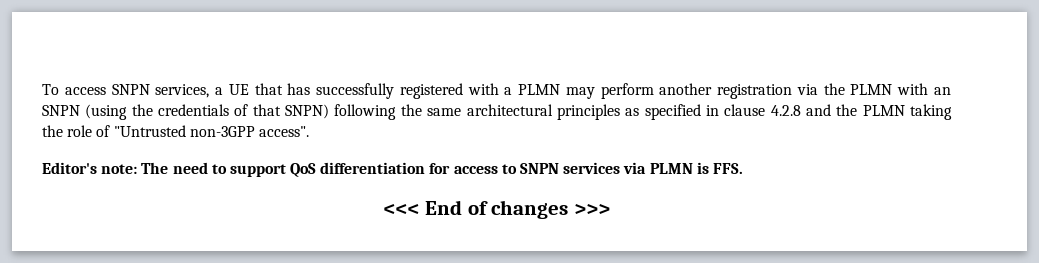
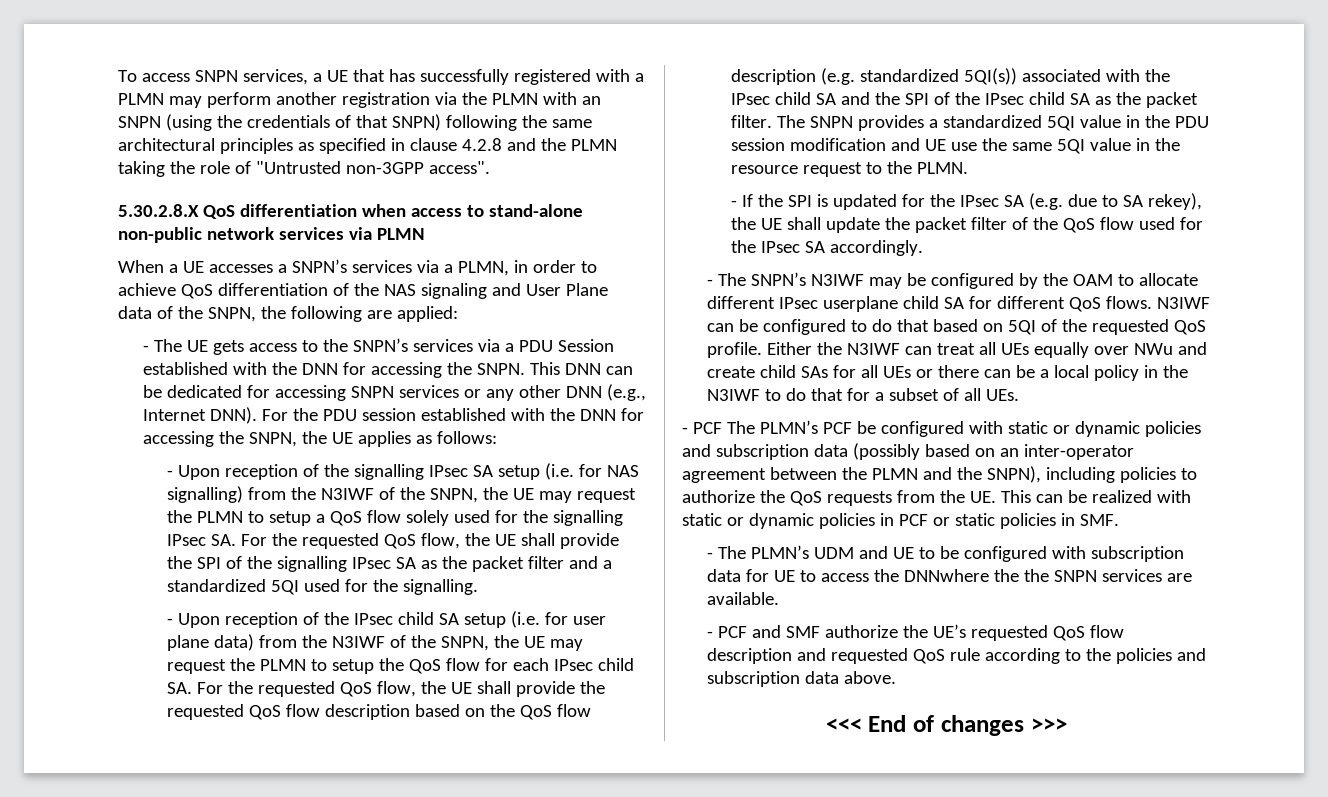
- Editor's note: The need to support QoS differentiation for access to SNPN services via PLMN is FFS.
+ 5.30.2.8.X QoS differentiation when access to stand-alone non-public network services via PLMN
+ When a UE accesses a SNPN’s services via a PLMN, in order to achieve QoS differentiation of the NAS signaling and User Plane data of the SNPN, the following are applied:
+ - The UE gets access to the SNPN’s services via a PDU Session established with the DNN for accessing the SNPN. This DNN can be dedicated for accessing SNPN services or any other DNN (e.g., Internet DNN). For the PDU session established with the DNN for accessing the SNPN, the UE applies as follows:
+ - Upon reception of the signalling IPsec SA setup (i.e. for NAS signalling) from the N3IWF of the SNPN, the UE may request the PLMN to setup a QoS flow solely used for the signalling IPsec SA. For the requested QoS flow, the UE shall provide the SPI of the signalling IPsec SA as the packet filter and a standardized 5QI used for the signalling.
+ - Upon reception of the IPsec child SA setup (i.e. for user plane data) from the N3IWF of the SNPN, the UE may request the PLMN to setup the QoS flow for each IPsec child SA. For the requested QoS flow, the UE shall provide the requested QoS flow description based on the QoS flow description (e.g. standardized 5QI(s)) associated with the IPsec child SA and the SPI of the IPsec child SA as the packet filter. The SNPN provides a standardized 5QI value in the PDU session modification and UE use the same 5QI value in the resource request to the PLMN.
+ - If the SPI is updated for the IPsec SA (e.g. due to SA rekey), the UE shall update the packet filter of the QoS flow used for the IPsec SA accordingly.
+ - The SNPN’s N3IWF may be configured by the OAM to allocate different IPsec userplane child SA for different QoS flows. N3IWF can be configured to do that based on 5QI of the requested QoS profile. Either the N3IWF can treat all UEs equally over NWu and create child SAs for all UEs or there can be a local policy in the N3IWF to do that for a subset of all UEs.
+ - PCF The PLMN’s PCF be configured with static or dynamic policies and subscription data (possibly based on an inter-operator agreement between the PLMN and the SNPN), including policies to authorize the QoS requests from the UE. This can be realized with static or dynamic policies in PCF or static policies in SMF.
+ - The PLMN’s UDM and UE to be configured with subscription data for UE to access the DNNwhere the the SNPN services are available.
+ - PCF and SMF authorize the UE’s requested QoS flow description and requested QoS rule according to the policies and subscription data above.

